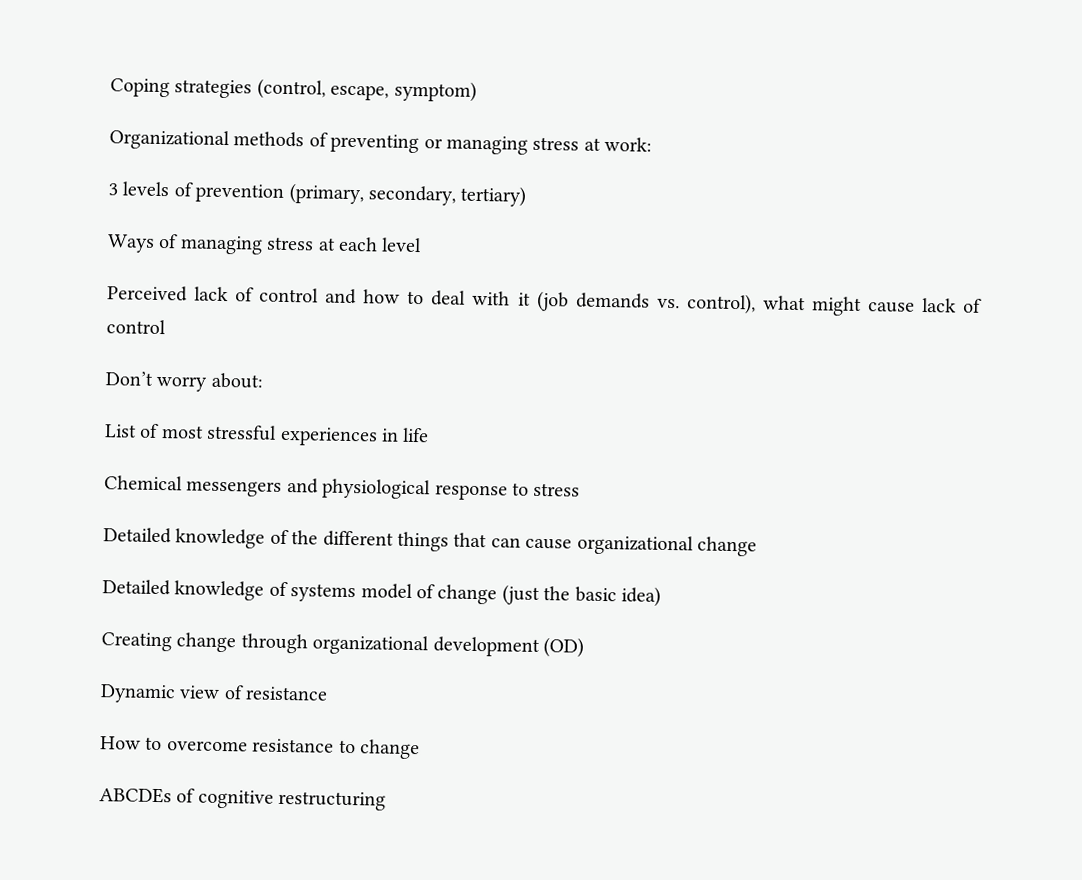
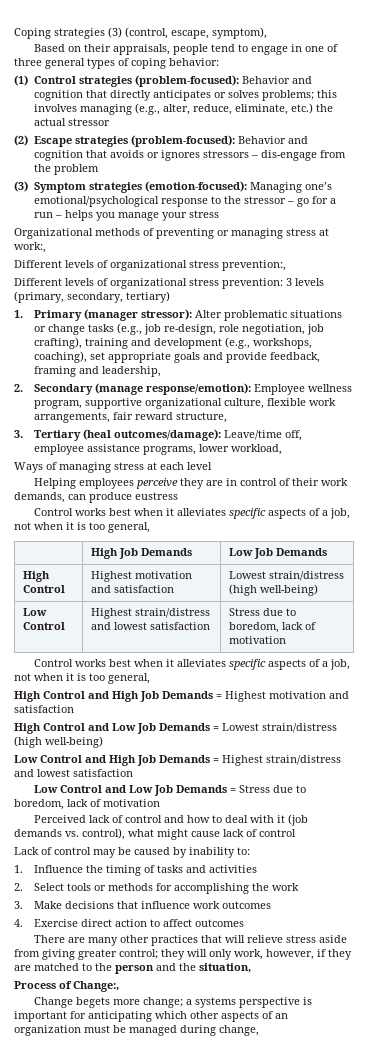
- Coping strategies (control, escape, symptom)
+ Coping strategies (3) (control, escape, symptom),
+ Based on their appraisals, people tend to engage in one of three general types of coping behavior:
+ (1) Control strategies (problem-focused): Behavior and cognition that directly anticipates or solves problems; this involves managing (e.g., alter, reduce, eliminate, etc.) the actual stressor
+ (2) Escape strategies (problem-focused): Behavior and cognition that avoids or ignores stressors – dis-engage from the problem
+ (3) Symptom strategies (emotion-focused): Managing one’s emotional/psychological response to the stressor – go for a run – helps you manage your stress
- Organizational methods of preventing or managing stress at work:
- 3 levels of prevention (primary, secondary, tertiary)
+ Organizational methods of preventing or managing stress at work:,
+ Different levels of organizational stress prevention:,
+ Different levels of organizational stress prevention: 3 levels (primary, secondary, tertiary)
+ 1. Primary (manager stressor): Alter problematic situations or change tasks (e.g., job re-design, role negotiation, job crafting), training and development (e.g., workshops, coaching), set appropriate goals and provide feedback, framing and leadership,
+ 2. Secondary (manage response/emotion): Employee wellness program, supportive organizational culture, flexible work arrangements, fair reward structure,
+ 3. Tertiary (heal outcomes/damage): Leave/time off, employee assistance programs, lower workload,
+ Helping employees perceive they are in control of their work demands, can produce eustress
+ Control works best when it alleviates specific aspects of a job, not when it is too general,
+ | High Job Demands | Low Job Demands
+ High Control | Highest motivation and satisfaction | Lowest strain/distress (high well-being)
+ Low Control | Highest strain/distress and lowest satisfaction | Stress due to boredom, lack of motivation
+ Control works best when it alleviates specific aspects of a job, not when it is too general,
+ High Control and High Job Demands = Highest motivation and satisfaction
+ High Control and Low Job Demands = Lowest strain/distress (high well-being)
+ Low Control and High Job Demands = Highest strain/distress and lowest satisfaction
+ Low Control and Low Job Demands = Stress due to boredom, lack of motivation
- Don’t worry about:
- List of most stressful experiences in life
- Chemical messengers and physiological response to stress
- Detailed knowledge of the different things that can cause organizational change
- Detailed knowledge of systems model of change (just the basic idea)
- Creating change through organizational development (OD)
- Dynamic view of resistance
- How to overcome resistance to change
- ABCDEs of cognitive restructuring
+ Lack of control may be caused by inability to:
+ 1. Influence the timing of tasks and activities
+ 2. Select tools or methods for accomplishing the work
+ 3. Make decisions that influence work outcomes
+ 4. Exercise direct action to affect outcomes
+ There are many other practices that will relieve stress aside from giving greater control; they will only work, however, if they are matched to the person and the situation,
+ Process of Change:,
+ Change begets more change; a systems perspective is important for anticipating which other aspects of an organization must be managed during change,

